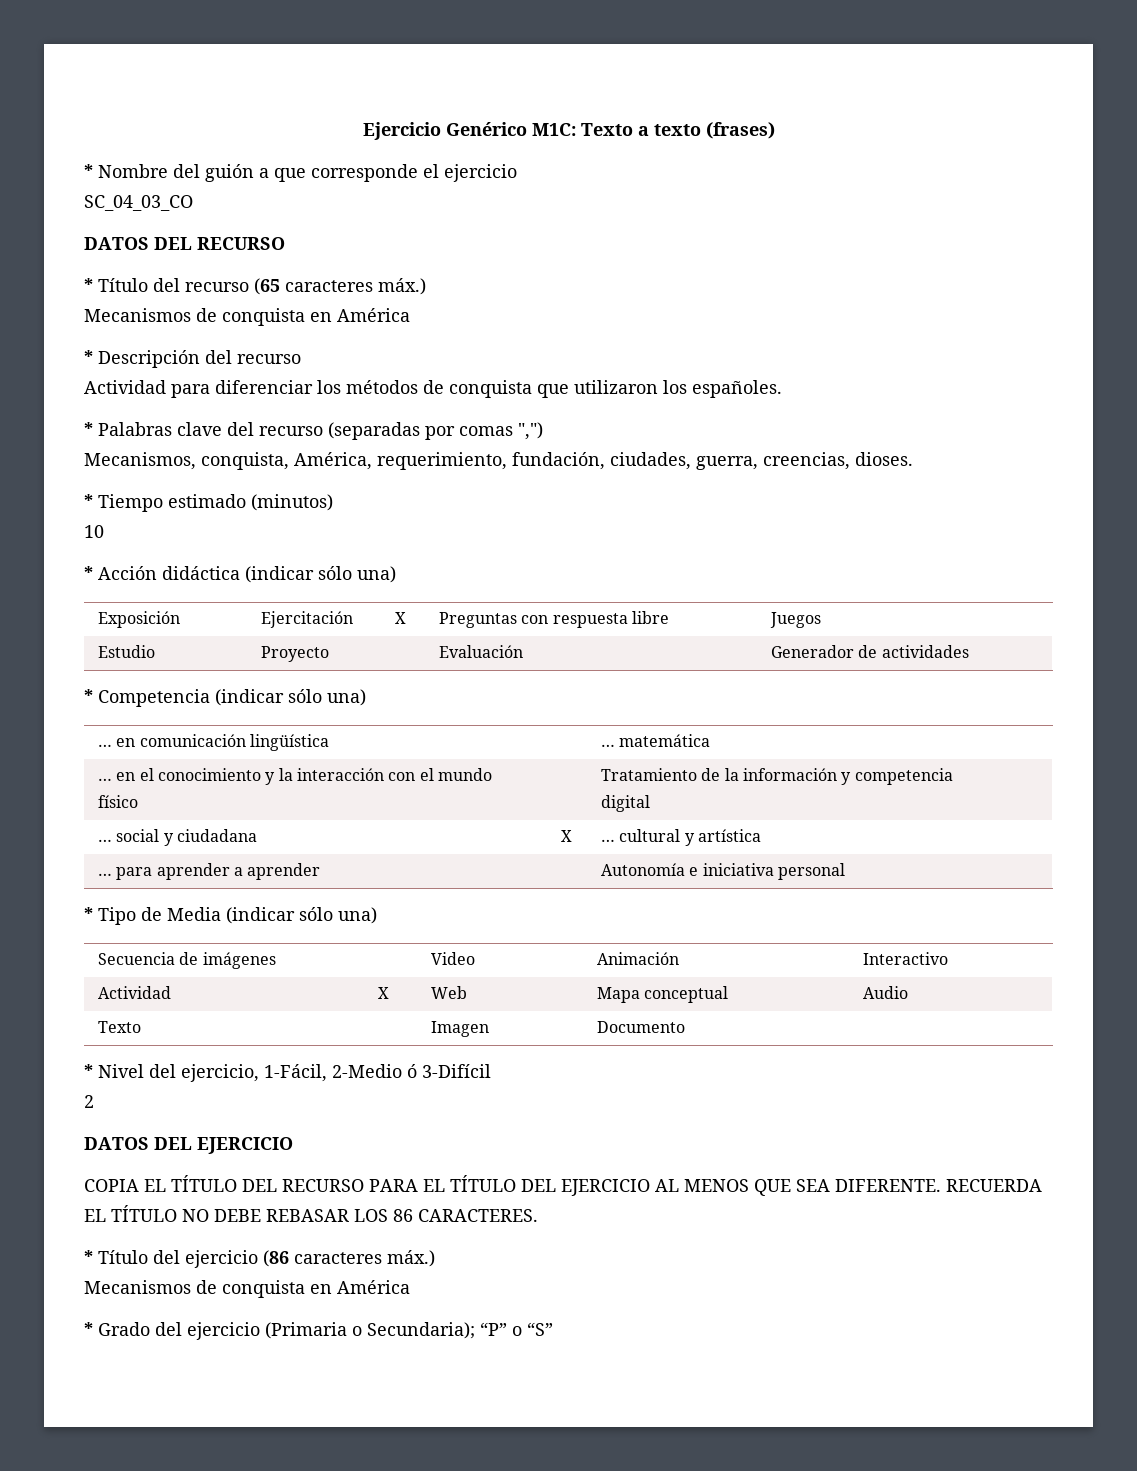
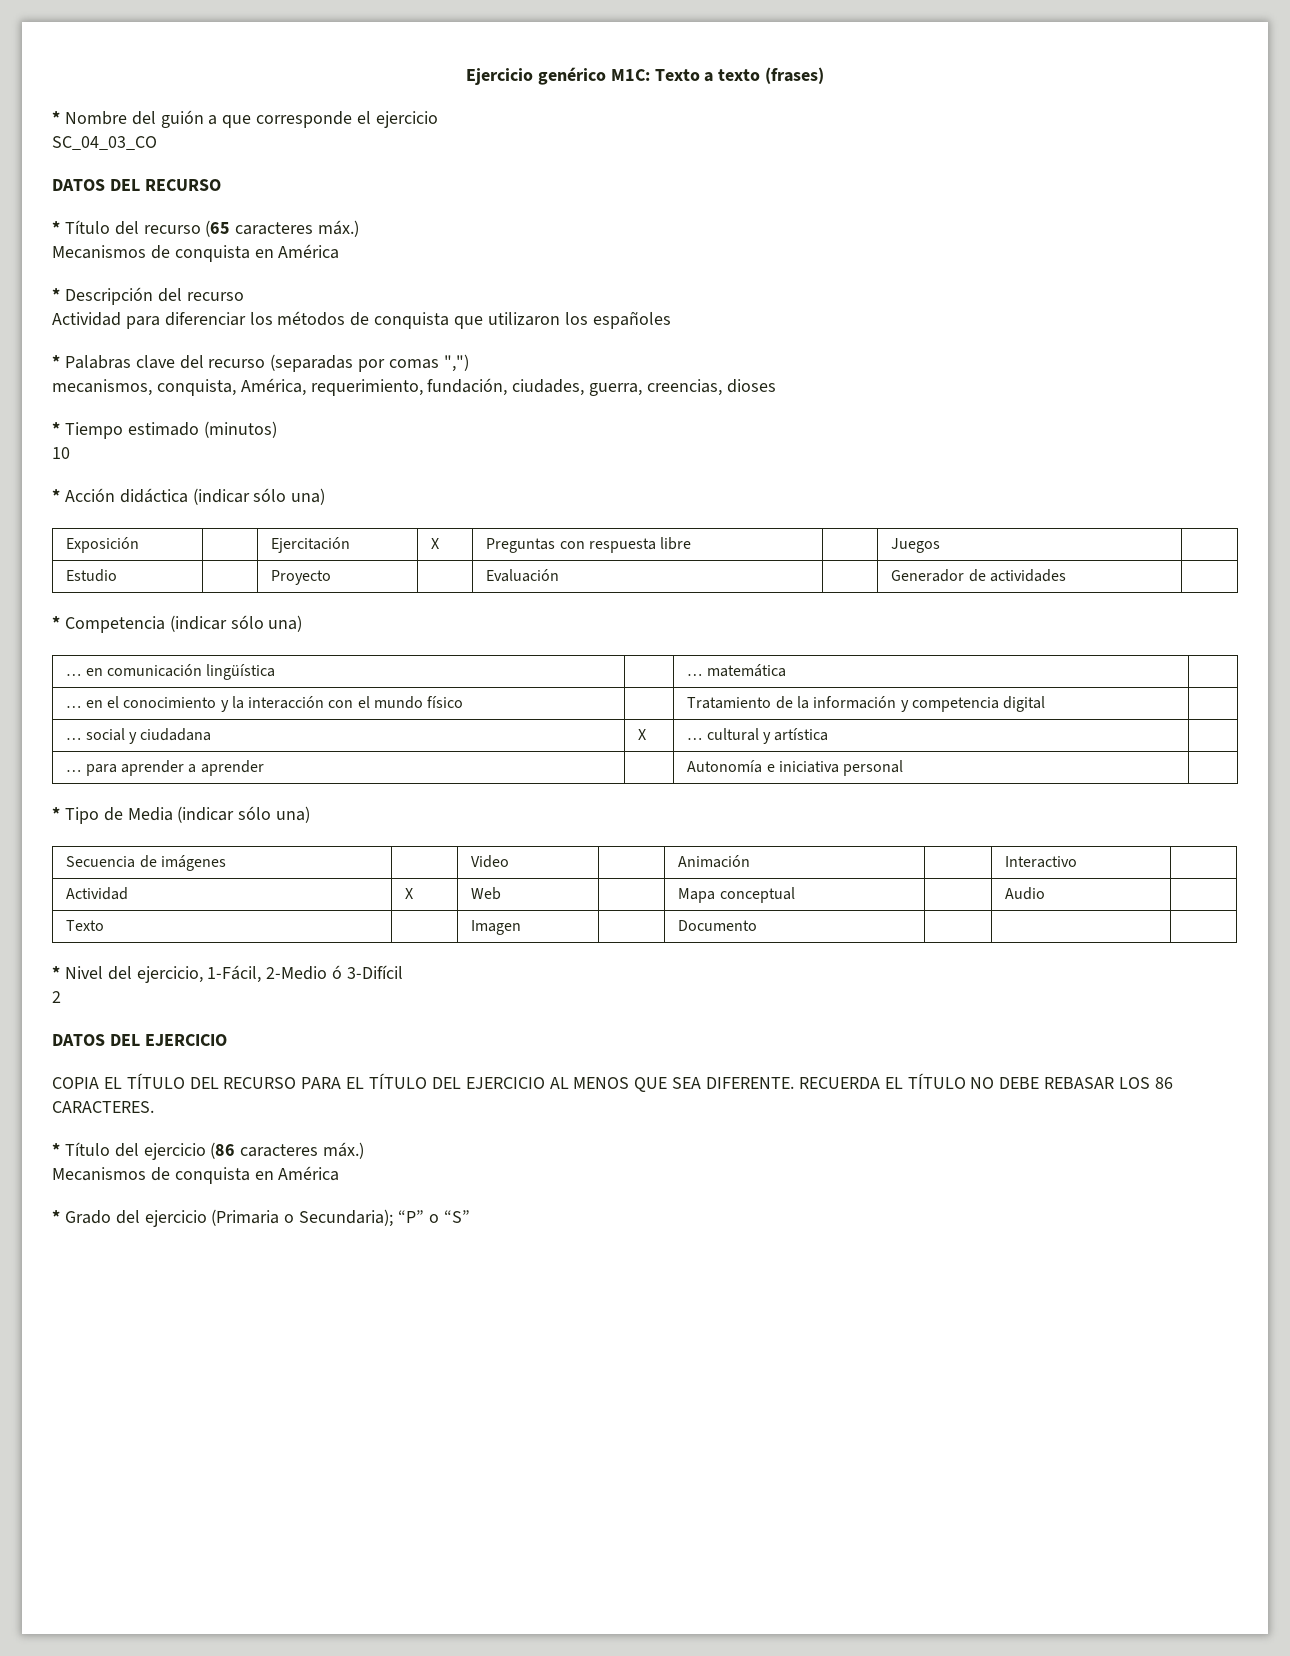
- Ejercicio Genérico M1C: Texto a texto (frases)
+ Ejercicio genérico M1C: Texto a texto (frases)
- Actividad para diferenciar los métodos de conquista que utilizaron los españoles.
+ Actividad para diferenciar los métodos de conquista que utilizaron los españoles
- Mecanismos, conquista, América, requerimiento, fundación, ciudades, guerra, creencias, dioses.
+ mecanismos, conquista, América, requerimiento, fundación, ciudades, guerra, creencias, dioses

